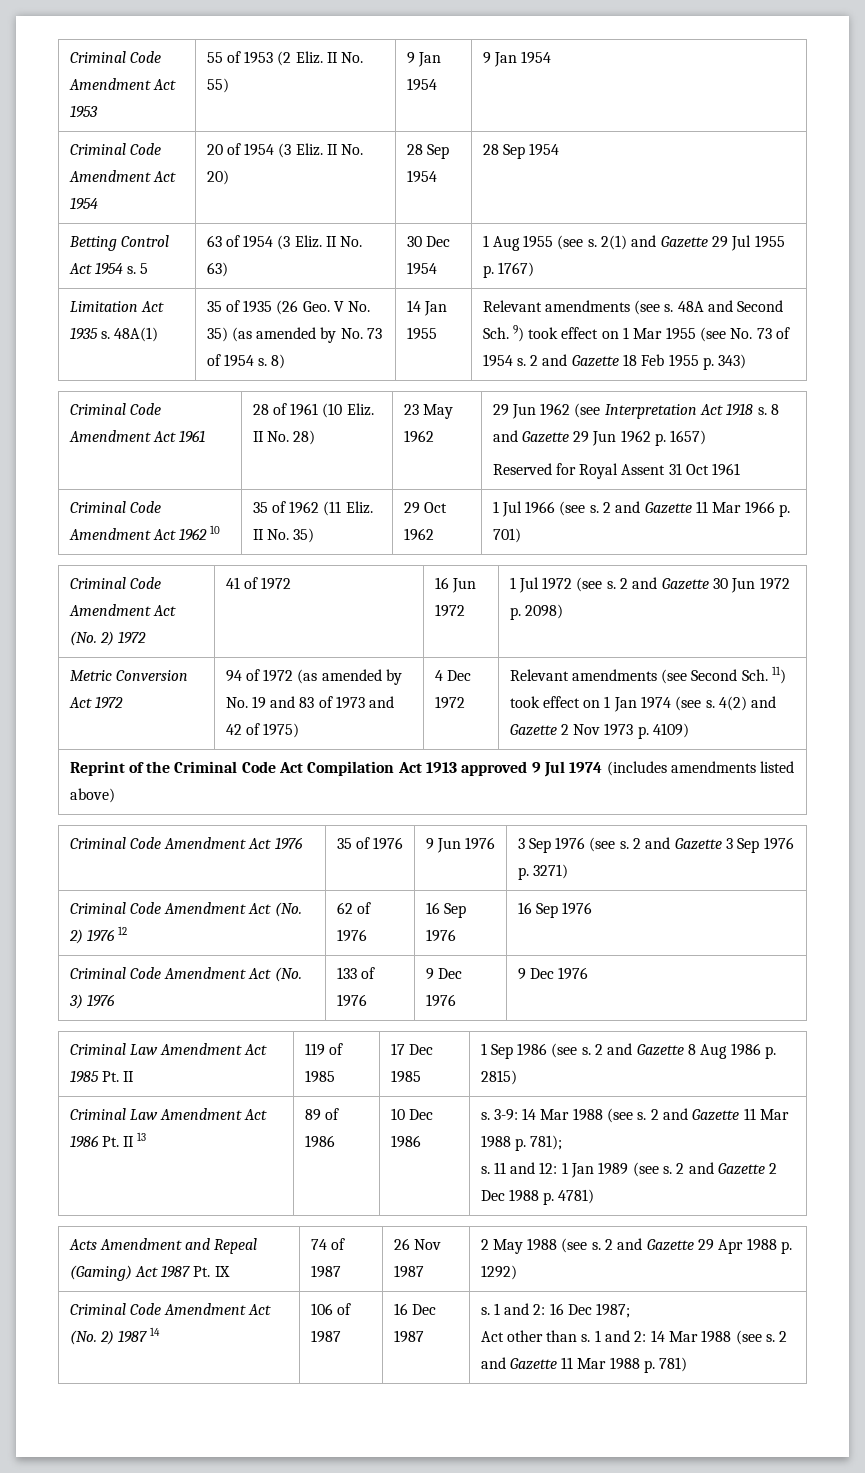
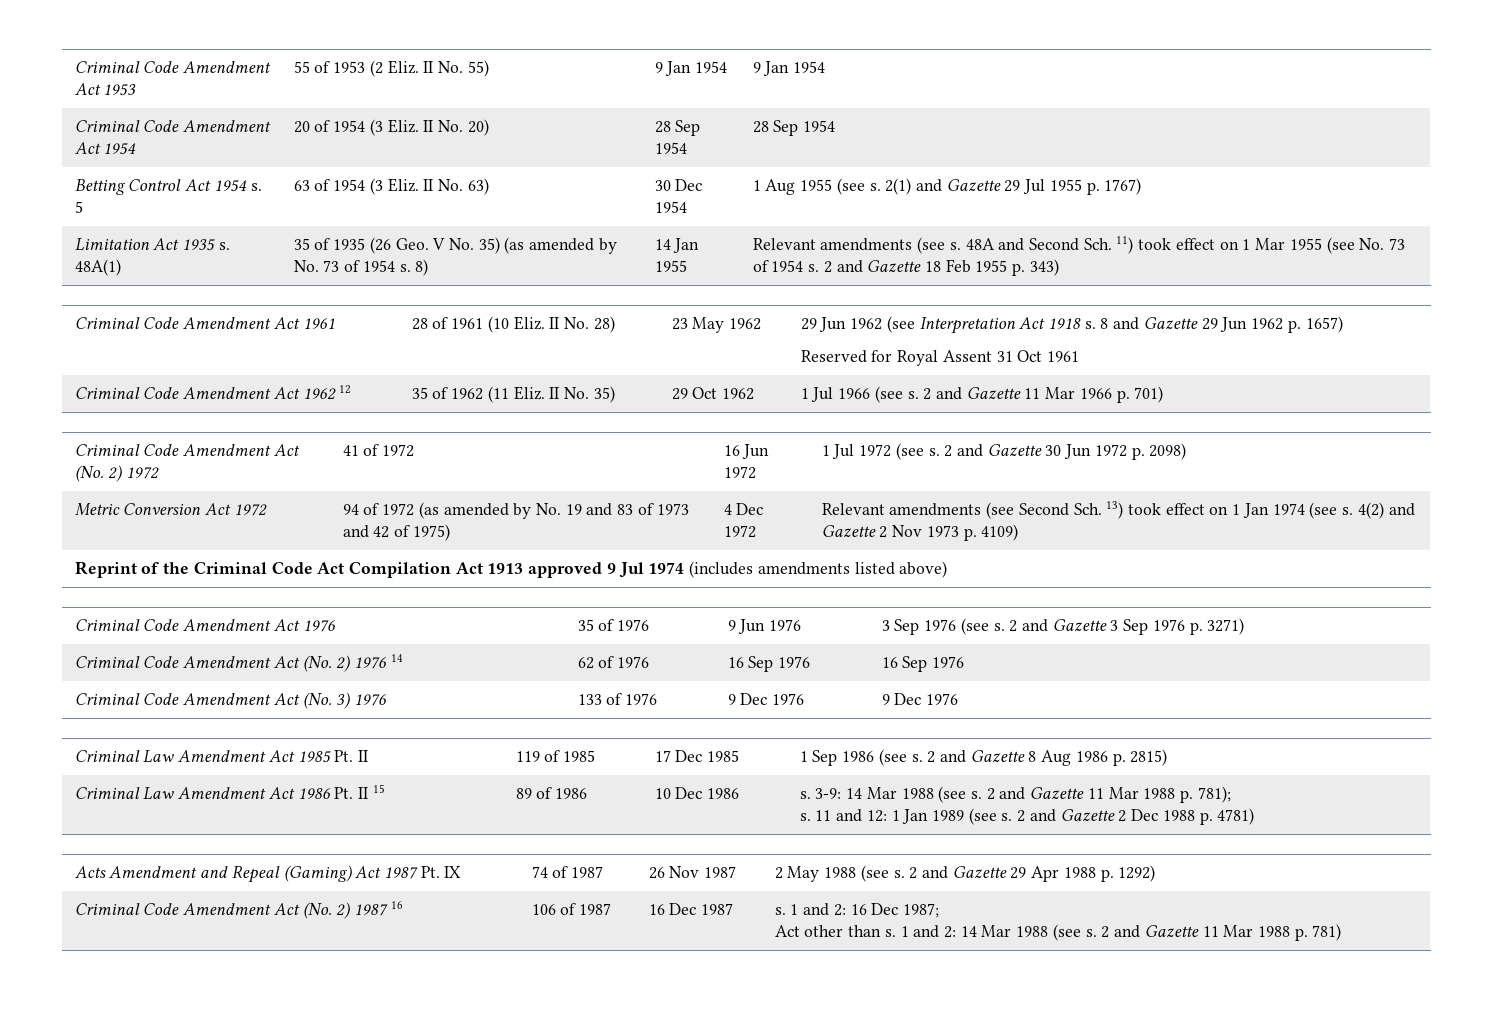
- 48A and Second Sch. 9) took effect on 1 Mar 1955 (see No. 73 of 1954 s.
+ 48A and Second Sch. 11) took effect on 1 Mar 1955 (see No. 73 of 1954 s.
- Criminal Code Amendment Act 1962 10 | 35 of 1962 (11 Eliz. II No. 35) | 29 Oct 1962 | 1 Jul 1966 (see s. 2 and Gazette 11 Mar 1966 p. 701)
+ Criminal Code Amendment Act 1962 12 | 35 of 1962 (11 Eliz. II No. 35) | 29 Oct 1962 | 1 Jul 1966 (see s. 2 and Gazette 11 Mar 1966 p. 701)
- Relevant amendments (see Second Sch. 11) took effect on 1 Jan 1974 (see s.
+ Relevant amendments (see Second Sch. 13) took effect on 1 Jan 1974 (see s.
- Criminal Code Amendment Act (No. 2) 1976 12 | 62 of 1976 | 16 Sep 1976 | 16 Sep 1976
+ Criminal Code Amendment Act (No. 2) 1976 14 | 62 of 1976 | 16 Sep 1976 | 16 Sep 1976
- Criminal Law Amendment Act 1986 Pt. II 13
+ Criminal Law Amendment Act 1986 Pt. II 15
- Criminal Code Amendment Act (No. 2) 1987 14
+ Criminal Code Amendment Act (No. 2) 1987 16

